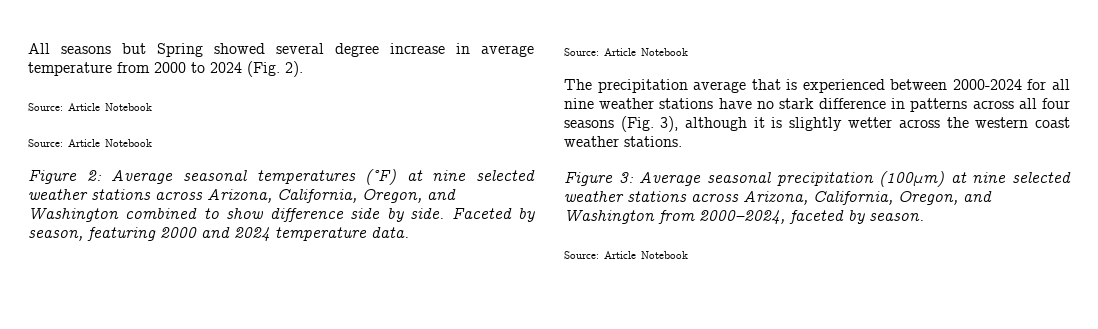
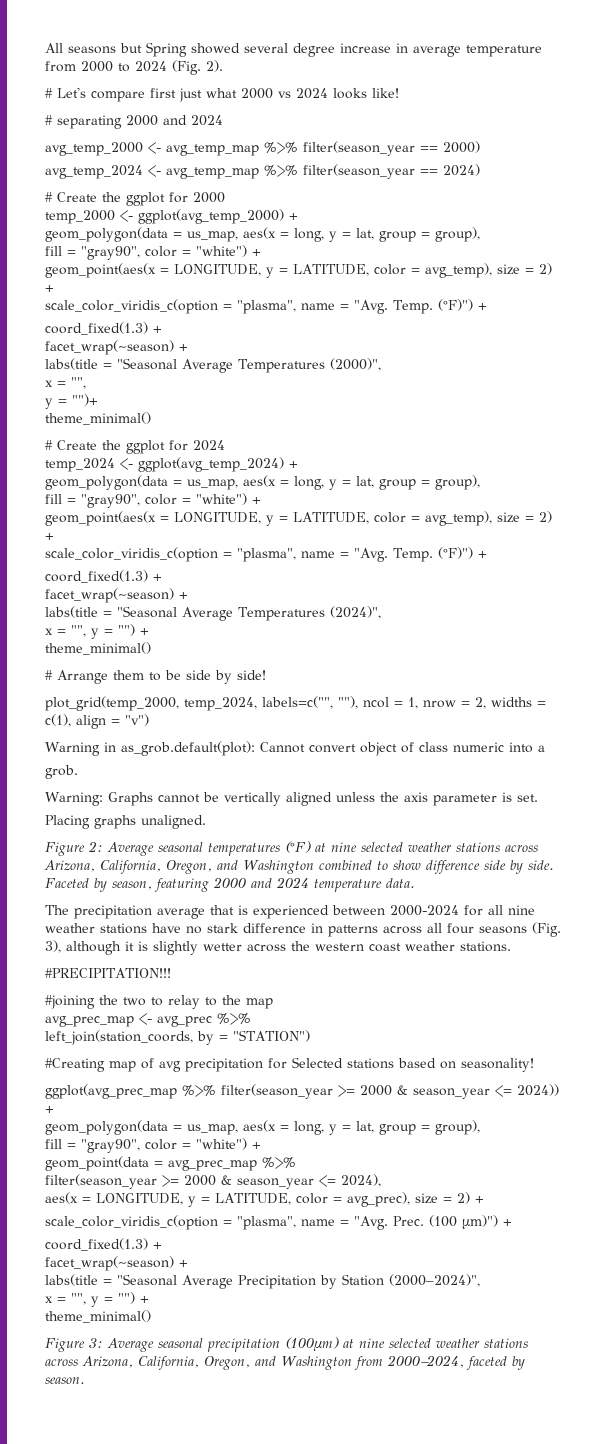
  All seasons but Spring showed several degree increase in average temperature from 2000 to 2024 (Fig. 2).
- Source: Article Notebook
- Source: Article Notebook
+ # Let's compare first just what 2000 vs 2024 looks like!
+ # separating 2000 and 2024
+ avg_temp_2000 <- avg_temp_map %>% filter(season_year == 2000)
+ avg_temp_2024 <- avg_temp_map %>% filter(season_year == 2024)
+ # Create the ggplot for 2000
+ temp_2000 <- ggplot(avg_temp_2000) +
+ geom_polygon(data = us_map, aes(x = long, y = lat, group = group),
+ fill = "gray90", color = "white") +
+ geom_point(aes(x = LONGITUDE, y = LATITUDE, color = avg_temp), size = 2) +
+ scale_color_viridis_c(option = "plasma", name = "Avg. Temp. (°F)") +
+ coord_fixed(1.3) +
+ facet_wrap(~season) +
+ labs(title = "Seasonal Average Temperatures (2000)",
+ x = "",
+ y = "")+
+ theme_minimal()
+ # Create the ggplot for 2024
+ temp_2024 <- ggplot(avg_temp_2024) +
+ geom_polygon(data = us_map, aes(x = long, y = lat, group = group),
+ fill = "gray90", color = "white") +
+ geom_point(aes(x = LONGITUDE, y = LATITUDE, color = avg_temp), size = 2) +
+ scale_color_viridis_c(option = "plasma", name = "Avg. Temp. (°F)") +
+ coord_fixed(1.3) +
+ facet_wrap(~season) +
+ labs(title = "Seasonal Average Temperatures (2024)",
+ x = "", y = "") +
+ theme_minimal()
+ # Arrange them to be side by side!
+ plot_grid(temp_2000, temp_2024, labels=c("", ""), ncol = 1, nrow = 2, widths = c(1), align = "v")
+ Warning in as_grob.default(plot): Cannot convert object of class numeric into a
+ grob.
+ Warning: Graphs cannot be vertically aligned unless the axis parameter is set.
+ Placing graphs unaligned.
  Faceted by season, featuring 2000 and 2024 temperature data.
- Source: Article Notebook
+ #PRECIPITATION!!!
+ #joining the two to relay to the map
+ avg_prec_map <- avg_prec %>%
+ left_join(station_coords, by = "STATION")
+ #Creating map of avg precipitation for Selected stations based on seasonality!
+ ggplot(avg_prec_map %>% filter(season_year >= 2000 & season_year <= 2024)) +
+ geom_polygon(data = us_map, aes(x = long, y = lat, group = group),
+ fill = "gray90", color = "white") +
+ geom_point(data = avg_prec_map %>%
+ filter(season_year >= 2000 & season_year <= 2024),
+ aes(x = LONGITUDE, y = LATITUDE, color = avg_prec), size = 2) +
+ scale_color_viridis_c(option = "plasma", name = "Avg. Prec. (100 μm)") +
+ coord_fixed(1.3) +
+ facet_wrap(~season) +
+ labs(title = "Seasonal Average Precipitation by Station (2000–2024)",
+ x = "", y = "") +
+ theme_minimal()
  Figure 3: Average seasonal precipitation (100μm) at nine selected weather stations across Arizona, California, Oregon, and Washington from 2000–2024, faceted by season.
- Source: Article Notebook

